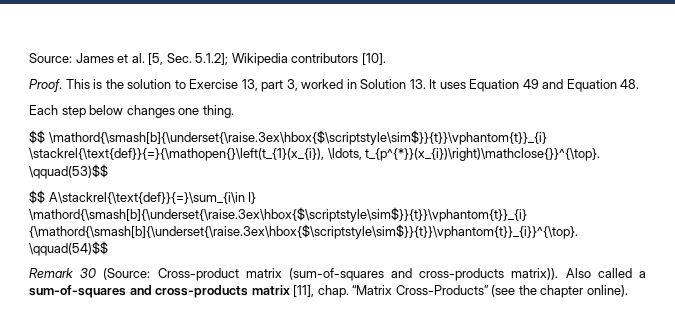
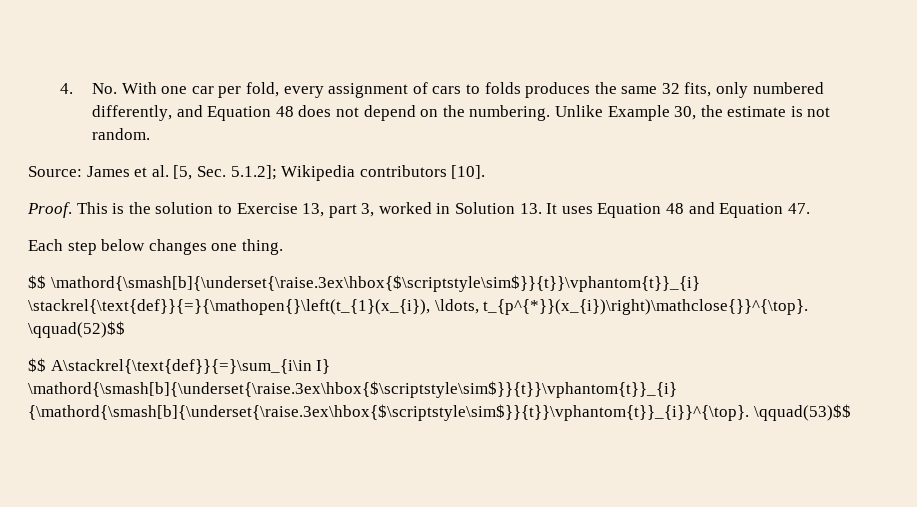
+ 4. No. With one car per fold, every assignment of cars to folds produces the same 32 fits, only numbered differently, and Equation 48 does not depend on the numbering. Unlike Example 30, the estimate is not random.
- This is the solution to Exercise 13, part 3, worked in Solution 13. It uses Equation 49 and Equation 48.
+ This is the solution to Exercise 13, part 3, worked in Solution 13. It uses Equation 48 and Equation 47.
- \qquad(53)$$
+ \qquad(52)$$
- $$ A\stackrel{\text{def}}{=}\sum_{i\in I} \mathord{\smash[b]{\underset{\raise.3ex\hbox{$\scriptstyle\sim$}}{t}}\vphantom{t}}_{i} {\mathord{\smash[b]{\underset{\raise.3ex\hbox{$\scriptstyle\sim$}}{t}}\vphantom{t}}_{i}}^{\top}. \qquad(54)$$
- Remark 30 (Source: Cross-product matrix (sum-of-squares and cross-products matrix)). Also called a sum-of-squares and cross-products matrix [11], chap. “Matrix Cross-Products” (see the chapter online).
+ $$ A\stackrel{\text{def}}{=}\sum_{i\in I} \mathord{\smash[b]{\underset{\raise.3ex\hbox{$\scriptstyle\sim$}}{t}}\vphantom{t}}_{i} {\mathord{\smash[b]{\underset{\raise.3ex\hbox{$\scriptstyle\sim$}}{t}}\vphantom{t}}_{i}}^{\top}. \qquad(53)$$

